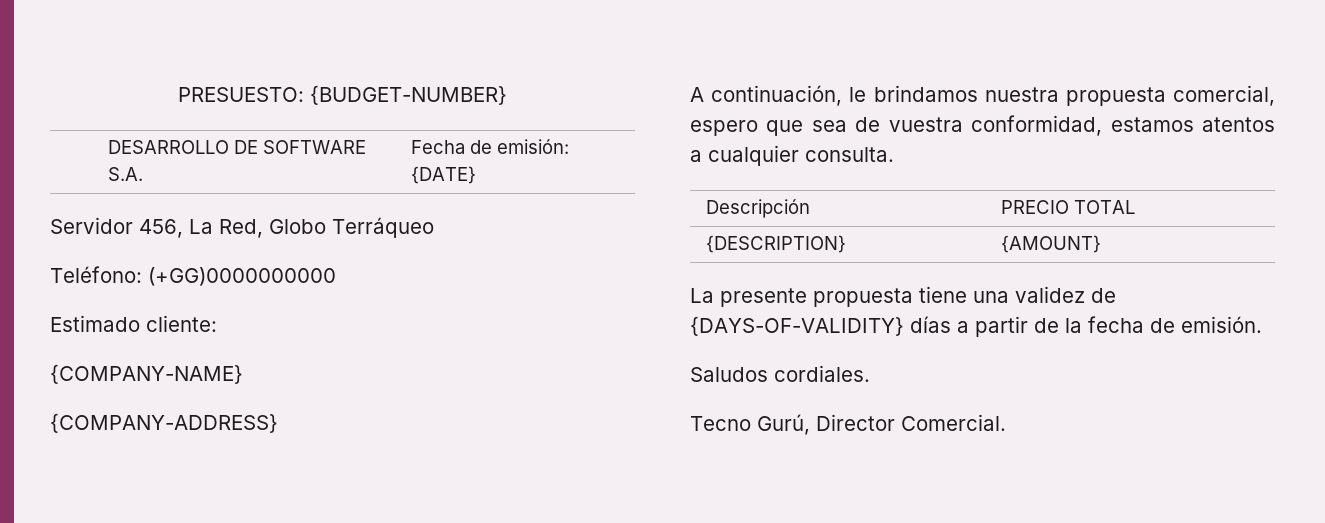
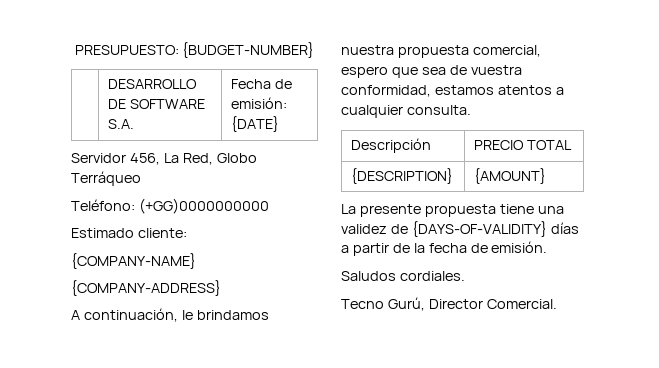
- PRESUESTO: {BUDGET-NUMBER}
+ PRESUPUESTO: {BUDGET-NUMBER}

